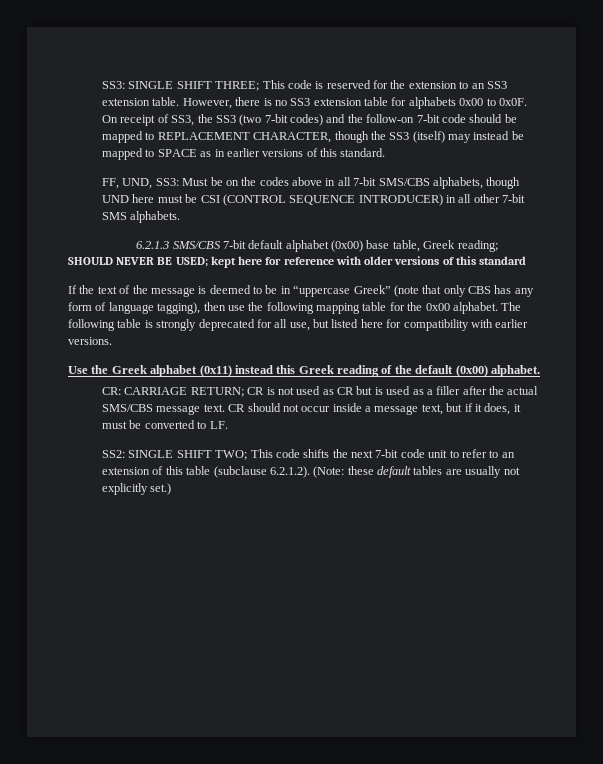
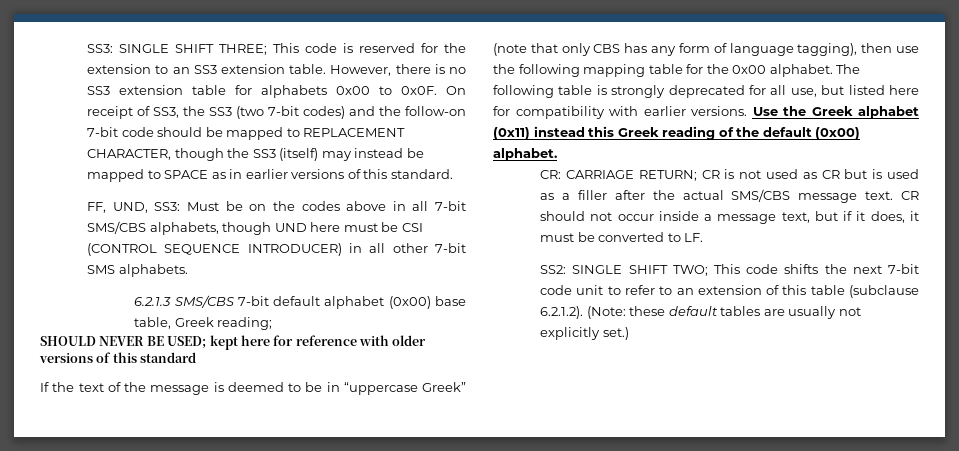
- The following table is strongly deprecated for all use, but listed here for compatibility with earlier versions.
- Use the Greek alphabet (0x11) instead this Greek reading of the default (0x00) alphabet.
+ The following table is strongly deprecated for all use, but listed here for compatibility with earlier versions. Use the Greek alphabet (0x11) instead this Greek reading of the default (0x00) alphabet.

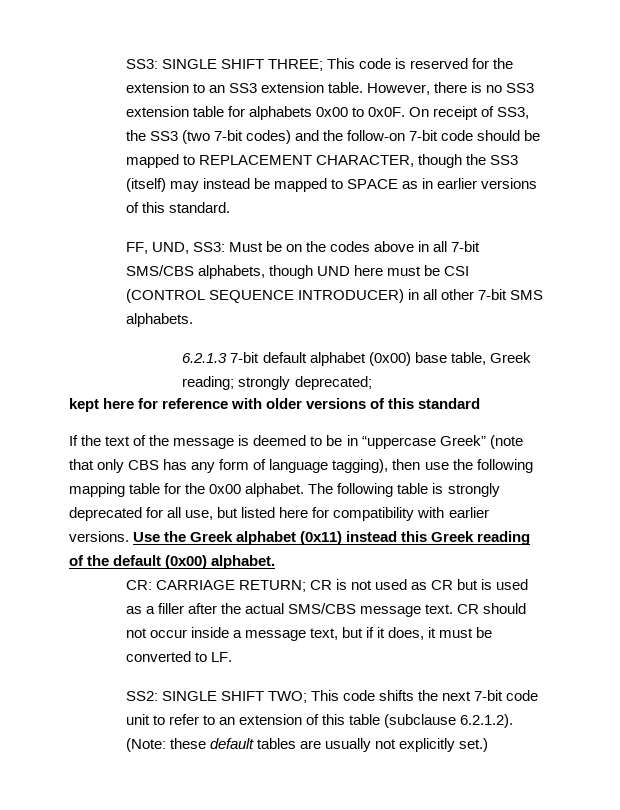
- 6.2.1.3 SMS/CBS 7-bit default alphabet (0x00) base table, Greek reading;
- SHOULD NEVER BE USED; kept here for reference with older versions of this standard
+ 6.2.1.3 7-bit default alphabet (0x00) base table, Greek reading; strongly deprecated;
+ kept here for reference with older versions of this standard

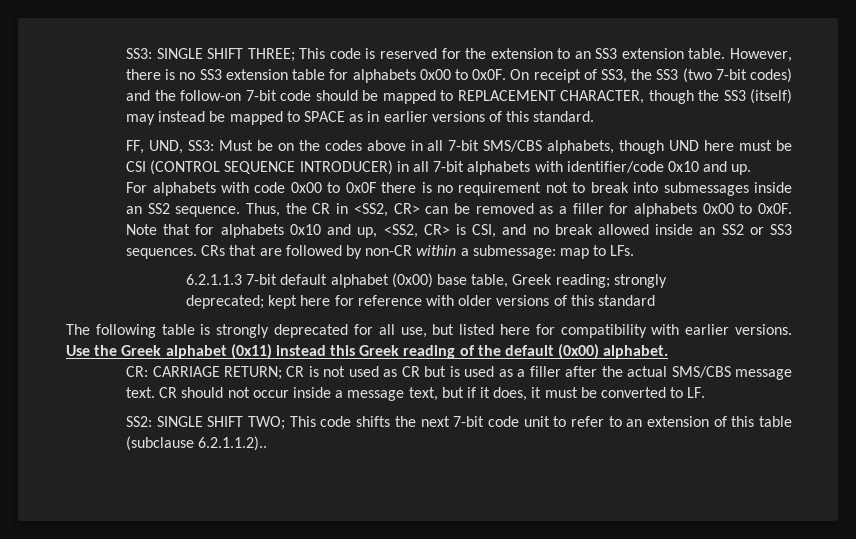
- FF, UND, SS3: Must be on the codes above in all 7-bit SMS/CBS alphabets, though UND here must be CSI (CONTROL SEQUENCE INTRODUCER) in all other 7-bit SMS alphabets.
- 6.2.1.3 7-bit default alphabet (0x00) base table, Greek reading; strongly deprecated;
- kept here for reference with older versions of this standard
+ FF, UND, SS3: Must be on the codes above in all 7-bit SMS/CBS alphabets, though UND here must be CSI (CONTROL SEQUENCE INTRODUCER) in all 7-bit alphabets with identifier/code 0x10 and up.
+ For alphabets with code 0x00 to 0x0F there is no requirement not to break into submessages inside an SS2 sequence. Thus, the CR in <SS2, CR> can be removed as a filler for alphabets 0x00 to 0x0F. Note that for alphabets 0x10 and up, <SS2, CR> is CSI, and no break allowed inside an SS2 or SS3 sequences. CRs that are followed by non-CR within a submessage: map to LFs.
+ 6.2.1.1.3 7-bit default alphabet (0x00) base table, Greek reading; strongly
+ deprecated; kept here for reference with older versions of this standard
- If the text of the message is deemed to be in “uppercase Greek” (note that only CBS has any form of language tagging), then use the following mapping table for the 0x00 alphabet.
- SS2: SINGLE SHIFT TWO; This code shifts the next 7-bit code unit to refer to an extension of this table (subclause 6.2.1.2). (Note: these default tables are usually not explicitly set.)
+ SS2: SINGLE SHIFT TWO; This code shifts the next 7-bit code unit to refer to an extension of this table (subclause 6.2.1.1.2)..

